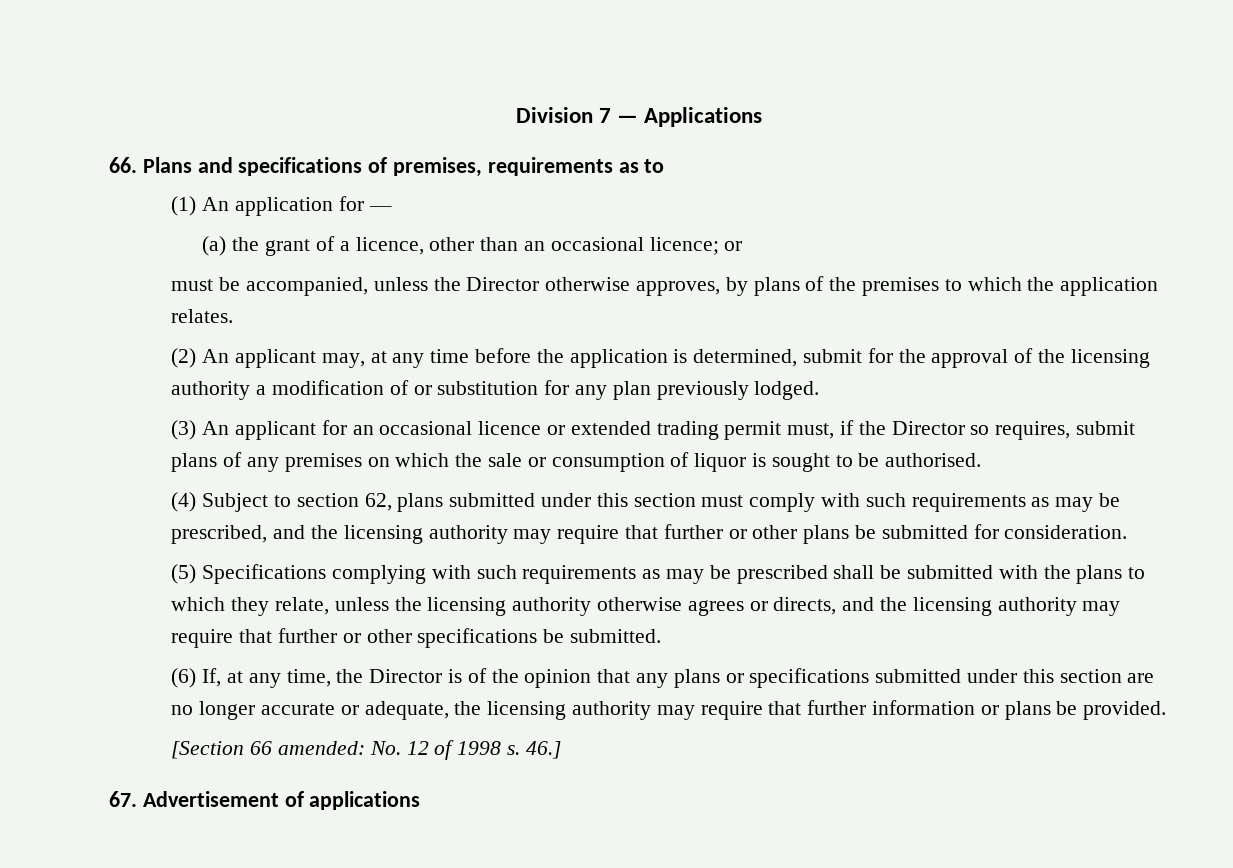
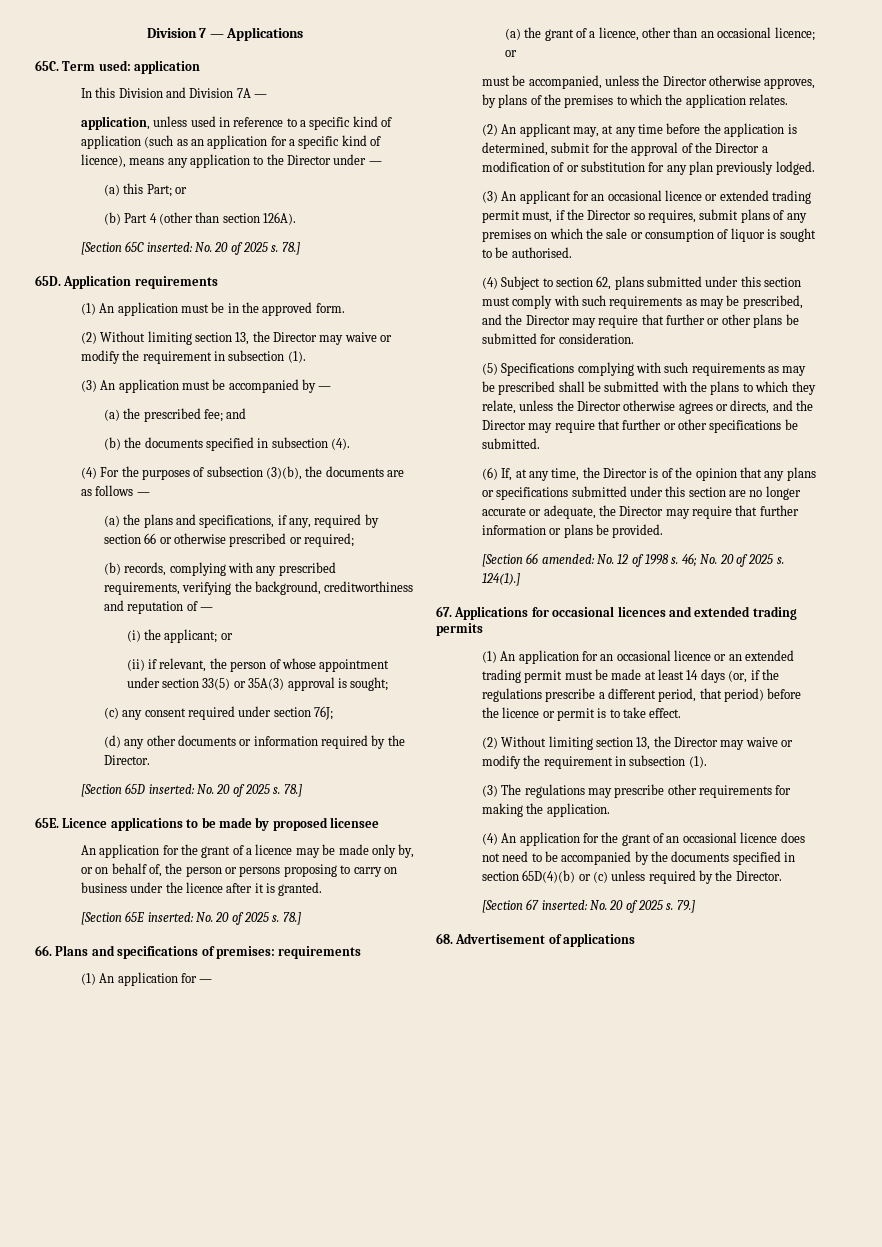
+ 65C. Term used: application
+ In this Division and Division 7A —
+ application, unless used in reference to a specific kind of application (such as an application for a specific kind of licence), means any application to the Director under —
+ (a) this Part; or
+ (b) Part 4 (other than section 126A).
+ [Section 65C inserted: No. 20 of 2025 s. 78.]
+ 65D. Application requirements
+ (1) An application must be in the approved form.
+ (2) Without limiting section 13, the Director may waive or modify the requirement in subsection (1).
+ (3) An application must be accompanied by —
+ (a) the prescribed fee; and
+ (b) the documents specified in subsection (4).
+ (4) For the purposes of subsection (3)(b), the documents are as follows —
+ (a) the plans and specifications, if any, required by section 66 or otherwise prescribed or required;
+ (b) records, complying with any prescribed requirements, verifying the background, creditworthiness and reputation of —
+ (i) the applicant; or
+ (ii) if relevant, the person of whose appointment under section 33(5) or 35A(3) approval is sought;
+ (c) any consent required under section 76J;
+ (d) any other documents or information required by the Director.
+ [Section 65D inserted: No. 20 of 2025 s. 78.]
+ 65E. Licence applications to be made by proposed licensee
+ An application for the grant of a licence may be made only by, or on behalf of, the person or persons proposing to carry on business under the licence after it is granted.
+ [Section 65E inserted: No. 20 of 2025 s. 78.]
- 66. Plans and specifications of premises, requirements as to
+ 66. Plans and specifications of premises: requirements
- (2) An applicant may, at any time before the application is determined, submit for the approval of the licensing authority a modification of or substitution for any plan previously lodged.
+ (2) An applicant may, at any time before the application is determined, submit for the approval of the Director a modification of or substitution for any plan previously lodged.
- (4) Subject to section 62, plans submitted under this section must comply with such requirements as may be prescribed, and the licensing authority may require that further or other plans be submitted for consideration.
+ (4) Subject to section 62, plans submitted under this section must comply with such requirements as may be prescribed, and the Director may require that further or other plans be submitted for consideration.
- (5) Specifications complying with such requirements as may be prescribed shall be submitted with the plans to which they relate, unless the licensing authority otherwise agrees or directs, and the licensing authority may require that further or other specifications be submitted.
+ (5) Specifications complying with such requirements as may be prescribed shall be submitted with the plans to which they relate, unless the Director otherwise agrees or directs, and the Director may require that further or other specifications be submitted.
- (6) If, at any time, the Director is of the opinion that any plans or specifications submitted under this section are no longer accurate or adequate, the licensing authority may require that further information or plans be provided.
+ (6) If, at any time, the Director is of the opinion that any plans or specifications submitted under this section are no longer accurate or adequate, the Director may require that further information or plans be provided.
- 46.]
- 67. Advertisement of applications
+ 46; No. 20 of 2025 s. 124(1).]
+ 67. Applications for occasional licences and extended trading permits
+ (1) An application for an occasional licence or an extended trading permit must be made at least 14 days (or, if the regulations prescribe a different period, that period) before the licence or permit is to take effect.
+ (2) Without limiting section 13, the Director may waive or modify the requirement in subsection (1).
+ (3) The regulations may prescribe other requirements for making the application.
+ (4) An application for the grant of an occasional licence does not need to be accompanied by the documents specified in section 65D(4)(b) or (c) unless required by the Director.
+ [Section 67 inserted: No. 20 of 2025 s. 79.]
+ 68. Advertisement of applications

